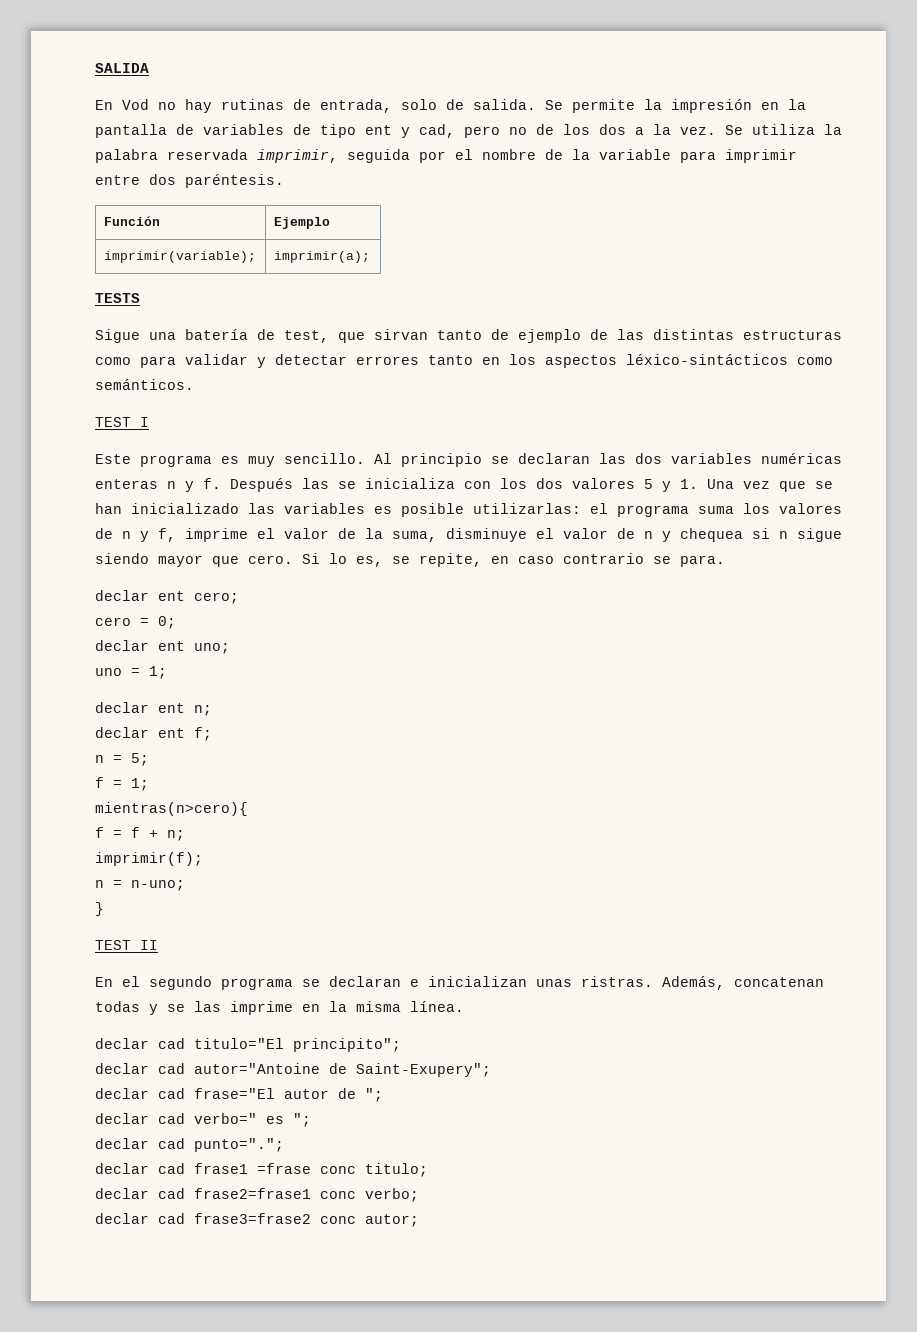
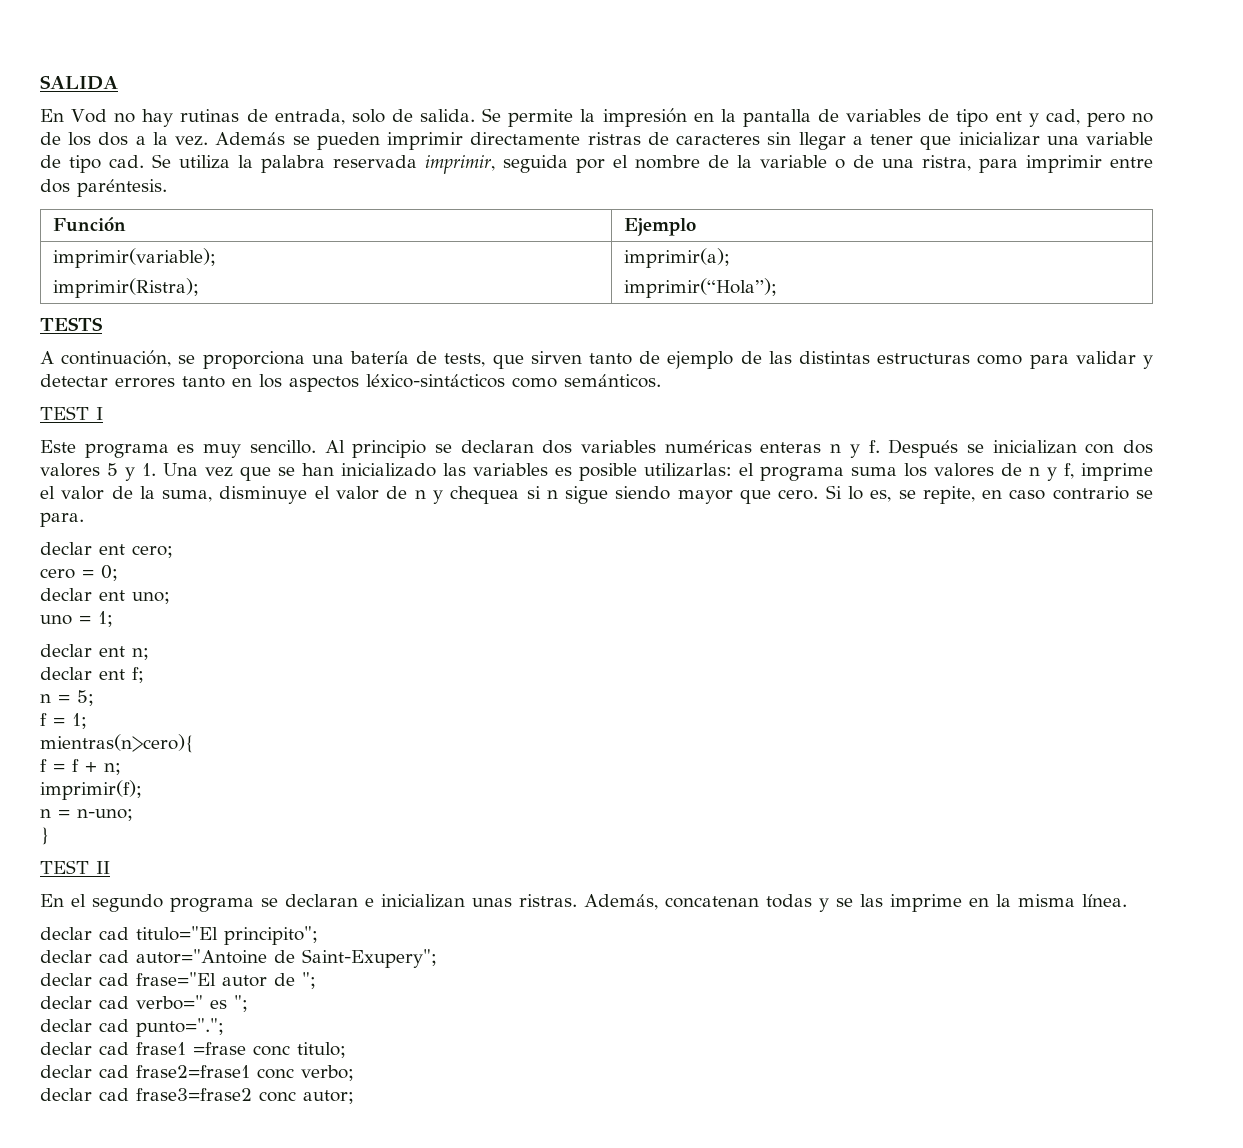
+ Además se pueden imprimir directamente ristras de caracteres sin llegar a tener que inicializar una variable de tipo cad.
- Se utiliza la palabra reservada imprimir, seguida por el nombre de la variable para imprimir entre dos paréntesis.
+ Se utiliza la palabra reservada imprimir, seguida por el nombre de la variable o de una ristra, para imprimir entre dos paréntesis.
- imprimir(variable); | imprimir(a);
+ imprimir(variable);
+ imprimir(Ristra); | imprimir(a);
+ imprimir(“Hola”);
- Sigue una batería de test, que sirvan tanto de ejemplo de las distintas estructuras como para validar y detectar errores tanto en los aspectos léxico-sintácticos como semánticos.
+ A continuación, se proporciona una batería de tests, que sirven tanto de ejemplo de las distintas estructuras como para validar y detectar errores tanto en los aspectos léxico-sintácticos como semánticos.
- Al principio se declaran las dos variables numéricas enteras n y f.
+ Al principio se declaran dos variables numéricas enteras n y f.
- Después las se inicializa con los dos valores 5 y 1. Una vez que se han inicializado las variables es posible utilizarlas: el programa suma los valores de n y f, imprime el valor de la suma, disminuye el valor de n y chequea si n sigue siendo mayor que cero.
+ Después se inicializan con dos valores 5 y 1. Una vez que se han inicializado las variables es posible utilizarlas: el programa suma los valores de n y f, imprime el valor de la suma, disminuye el valor de n y chequea si n sigue siendo mayor que cero.

